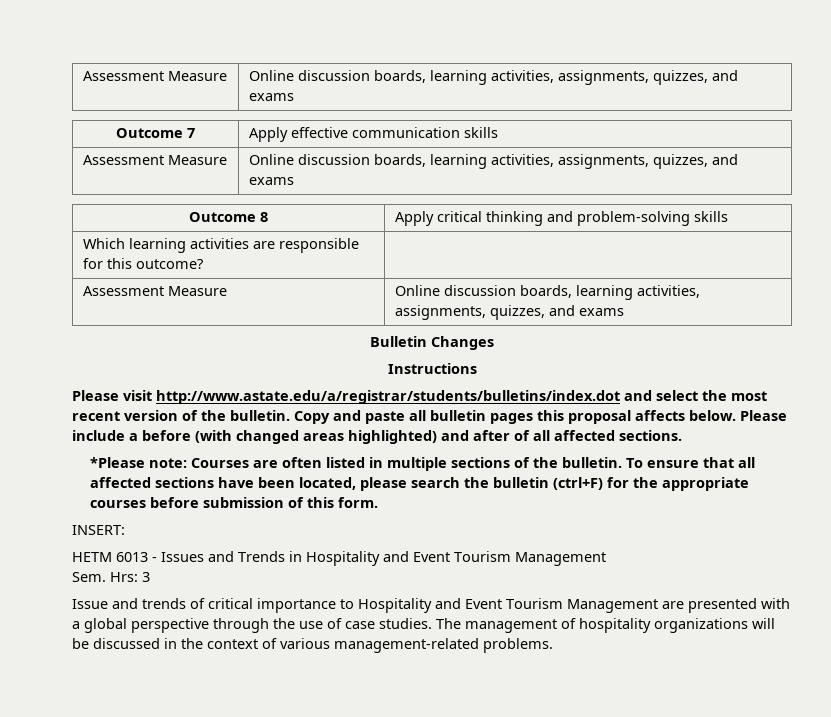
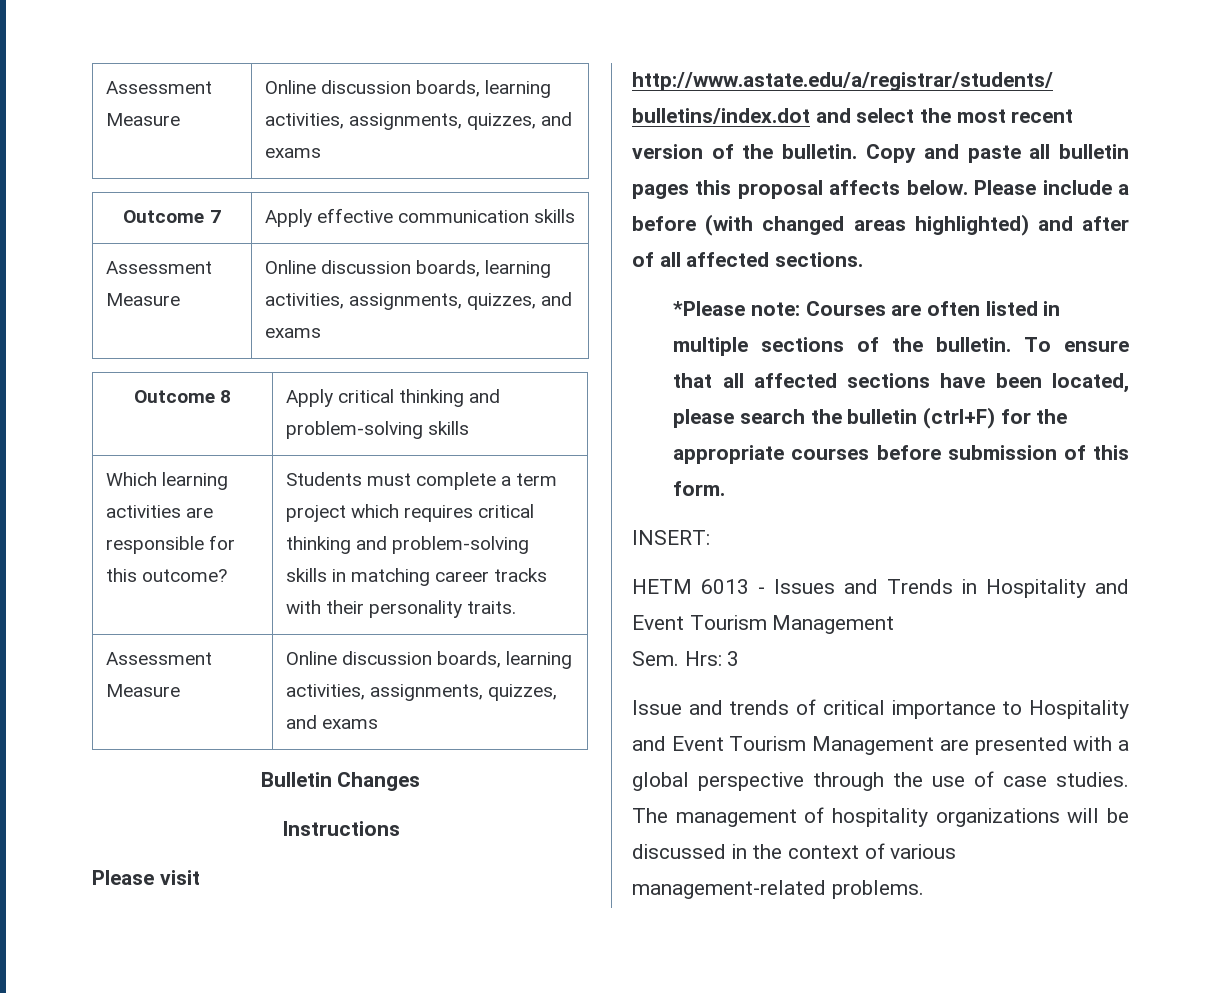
- Which learning activities are responsible for this outcome? |
+ Which learning activities are responsible for this outcome? | Students must complete a term project which requires critical thinking and problem-solving skills in matching career tracks with their personality traits.

